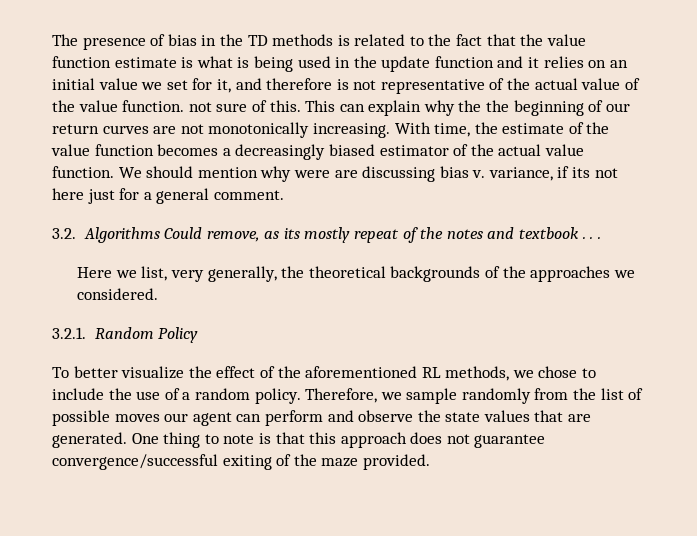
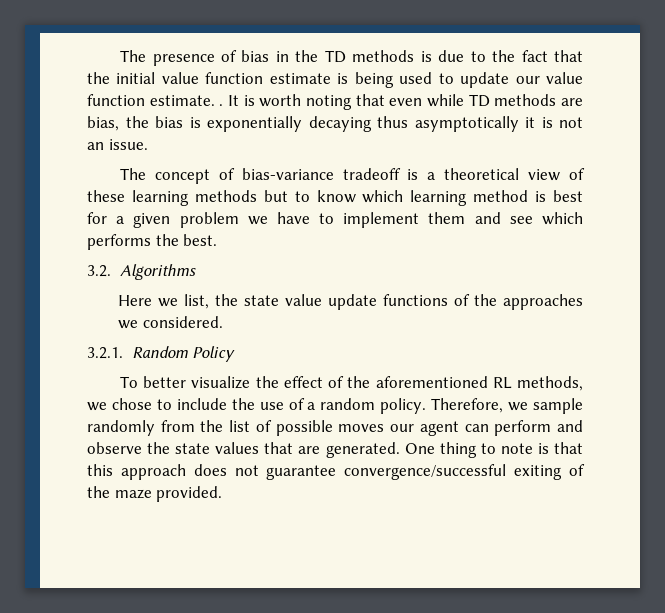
- The presence of bias in the TD methods is related to the fact that the value function estimate is what is being used in the update function and it relies on an initial value we set for it, and therefore is not representative of the actual value of the value function. not sure of this. This can explain why the the beginning of our return curves are not monotonically increasing. With time, the estimate of the value function becomes a decreasingly biased estimator of the actual value function. We should mention why were are discussing bias v. variance, if its not here just for a general comment.
- 3.2. Algorithms Could remove, as its mostly repeat of the notes and textbook . . .
- Here we list, very generally, the theoretical backgrounds of the approaches we considered.
+ The presence of bias in the TD methods is due to the fact that the initial value function estimate is being used to update our value function estimate. . It is worth noting that even while TD methods are bias, the bias is exponentially decaying thus asymptotically it is not an issue.
+ The concept of bias-variance tradeoff is a theoretical view of these learning methods but to know which learning method is best for a given problem we have to implement them and see which performs the best.
+ 3.2. Algorithms
+ Here we list, the state value update functions of the approaches we considered.

